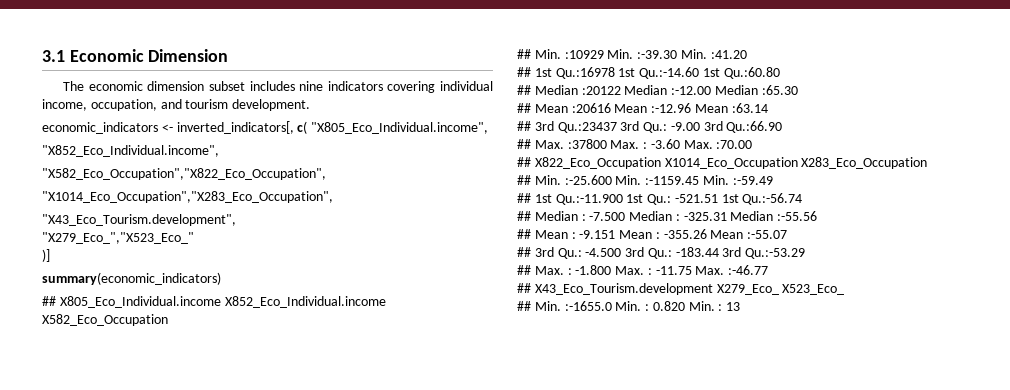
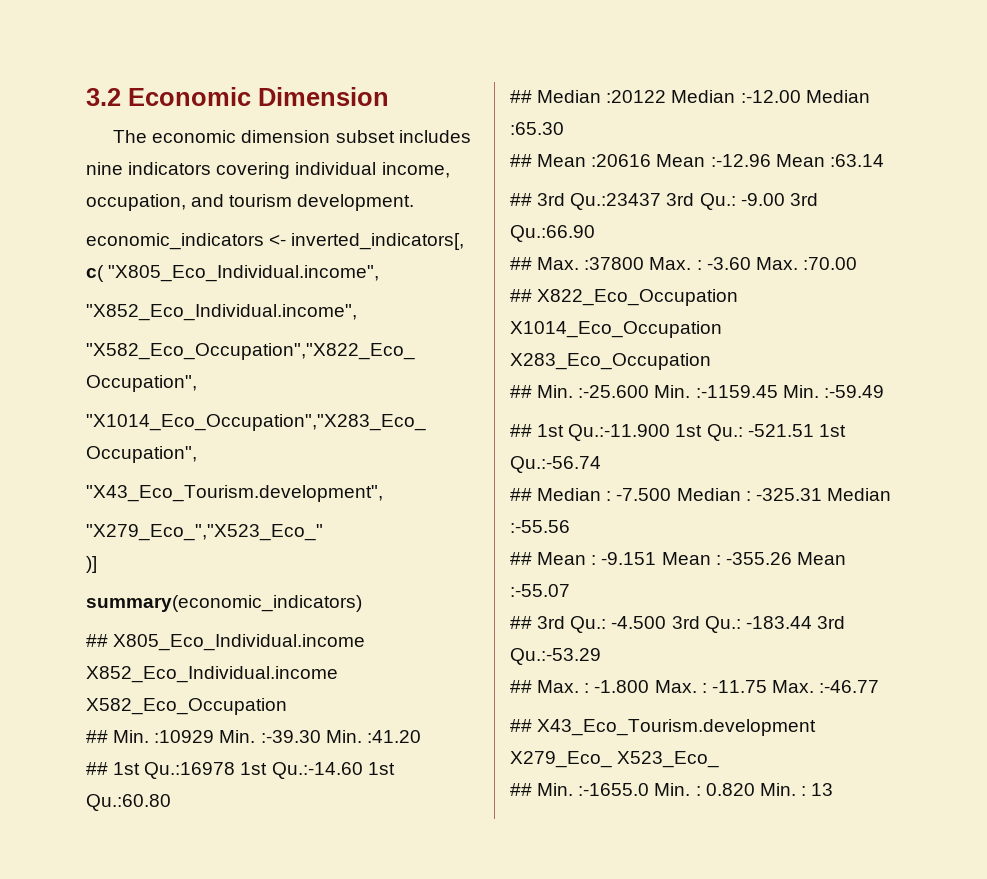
- 3.1 Economic Dimension
+ 3.2 Economic Dimension

